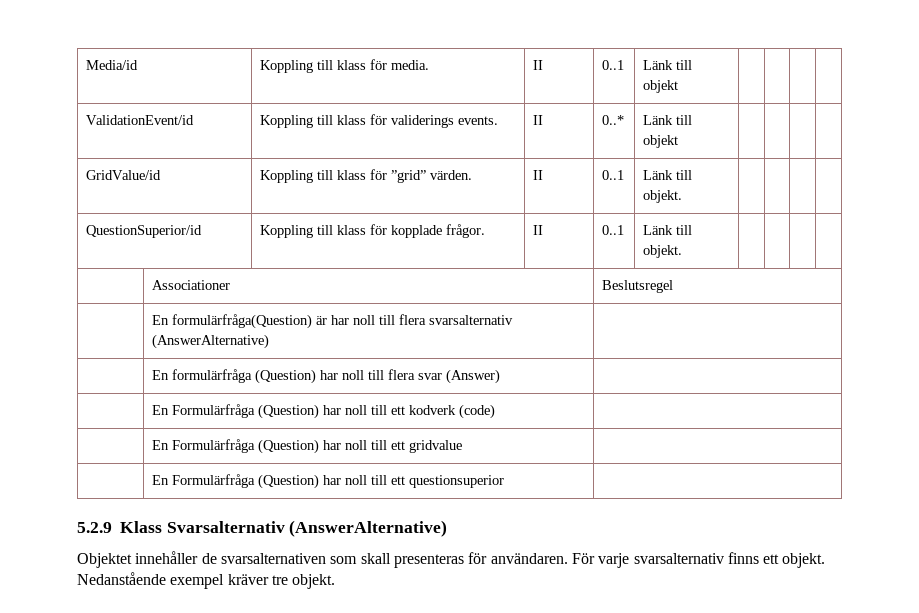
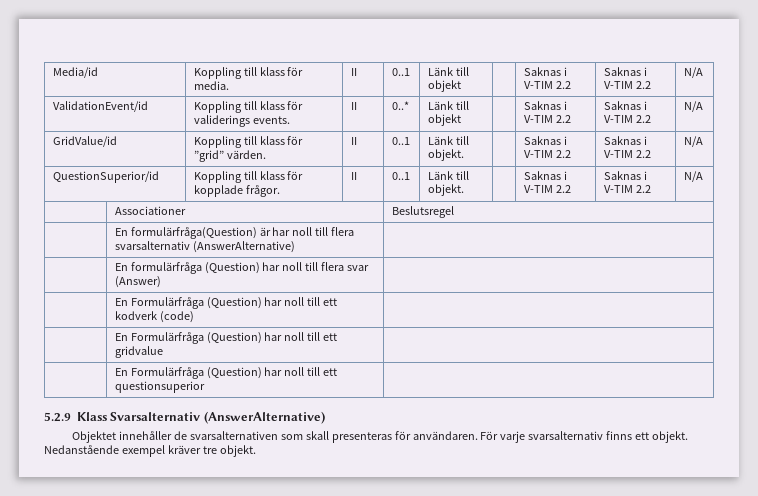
- Media/id | Koppling till klass för media. | II | 0..1 | Länk till objekt | | | |
+ Media/id | Koppling till klass för media. | II | 0..1 | Länk till objekt | | Saknas i V-TIM 2.2 | Saknas i V-TIM 2.2 | N/A
- ValidationEvent/id | Koppling till klass för validerings events. | II | 0..* | Länk till objekt | | | |
+ ValidationEvent/id | Koppling till klass för validerings events. | II | 0..* | Länk till objekt | | Saknas i V-TIM 2.2 | Saknas i V-TIM 2.2 | N/A
- GridValue/id | Koppling till klass för ”grid” värden. | II | 0..1 | Länk till objekt. | | | |
+ GridValue/id | Koppling till klass för ”grid” värden. | II | 0..1 | Länk till objekt. | | Saknas i V-TIM 2.2 | Saknas i V-TIM 2.2 | N/A
- QuestionSuperior/id | Koppling till klass för kopplade frågor. | II | 0..1 | Länk till objekt. | | | |
+ QuestionSuperior/id | Koppling till klass för kopplade frågor. | II | 0..1 | Länk till objekt. | | Saknas i V-TIM 2.2 | Saknas i V-TIM 2.2 | N/A

